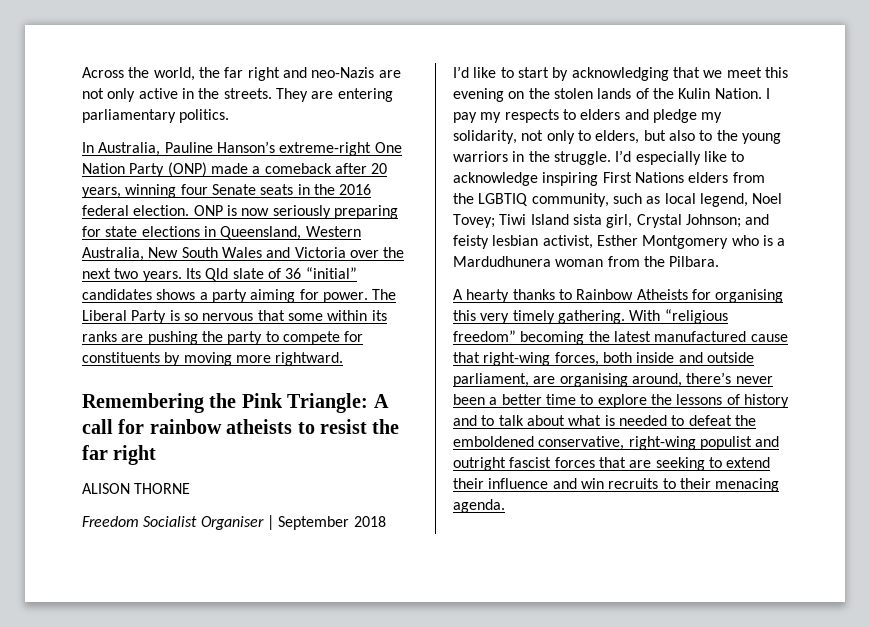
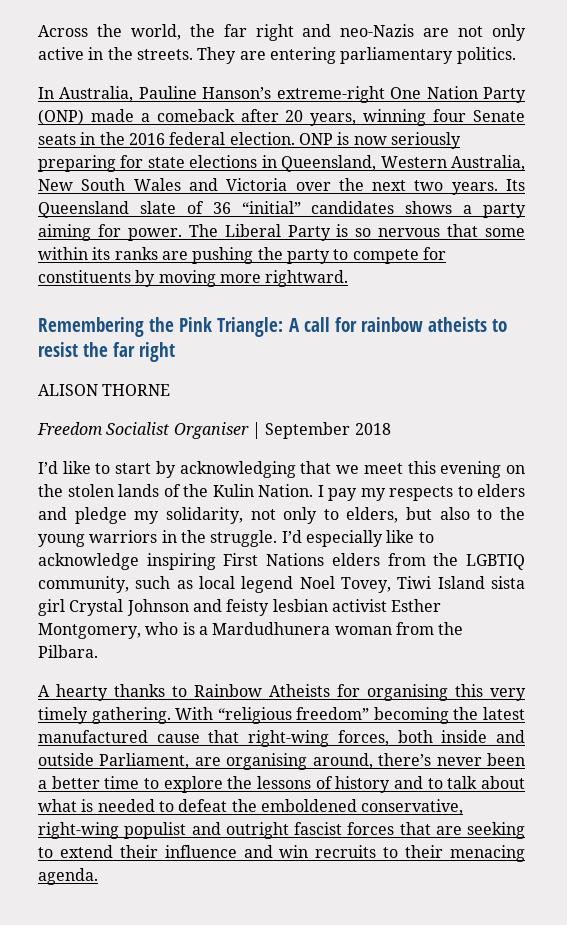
- Its Qld slate of 36 “initial” candidates shows a party aiming for power.
+ Its Queensland slate of 36 “initial” candidates shows a party aiming for power.
- I’d especially like to acknowledge inspiring First Nations elders from the LGBTIQ community, such as local legend, Noel Tovey; Tiwi Island sista girl, Crystal Johnson; and feisty lesbian activist, Esther Montgomery who is a Mardudhunera woman from the Pilbara.
+ I’d especially like to acknowledge inspiring First Nations elders from the LGBTIQ community, such as local legend Noel Tovey, Tiwi Island sista girl Crystal Johnson and feisty lesbian activist Esther Montgomery, who is a Mardudhunera woman from the Pilbara.
- With “religious freedom” becoming the latest manufactured cause that right-wing forces, both inside and outside parliament, are organising around, there’s never been a better time to explore the lessons of history and to talk about what is needed to defeat the emboldened conservative, right-wing populist and outright fascist forces that are seeking to extend their influence and win recruits to their menacing agenda.
+ With “religious freedom” becoming the latest manufactured cause that right-wing forces, both inside and outside Parliament, are organising around, there’s never been a better time to explore the lessons of history and to talk about what is needed to defeat the emboldened conservative, right-wing populist and outright fascist forces that are seeking to extend their influence and win recruits to their menacing agenda.

